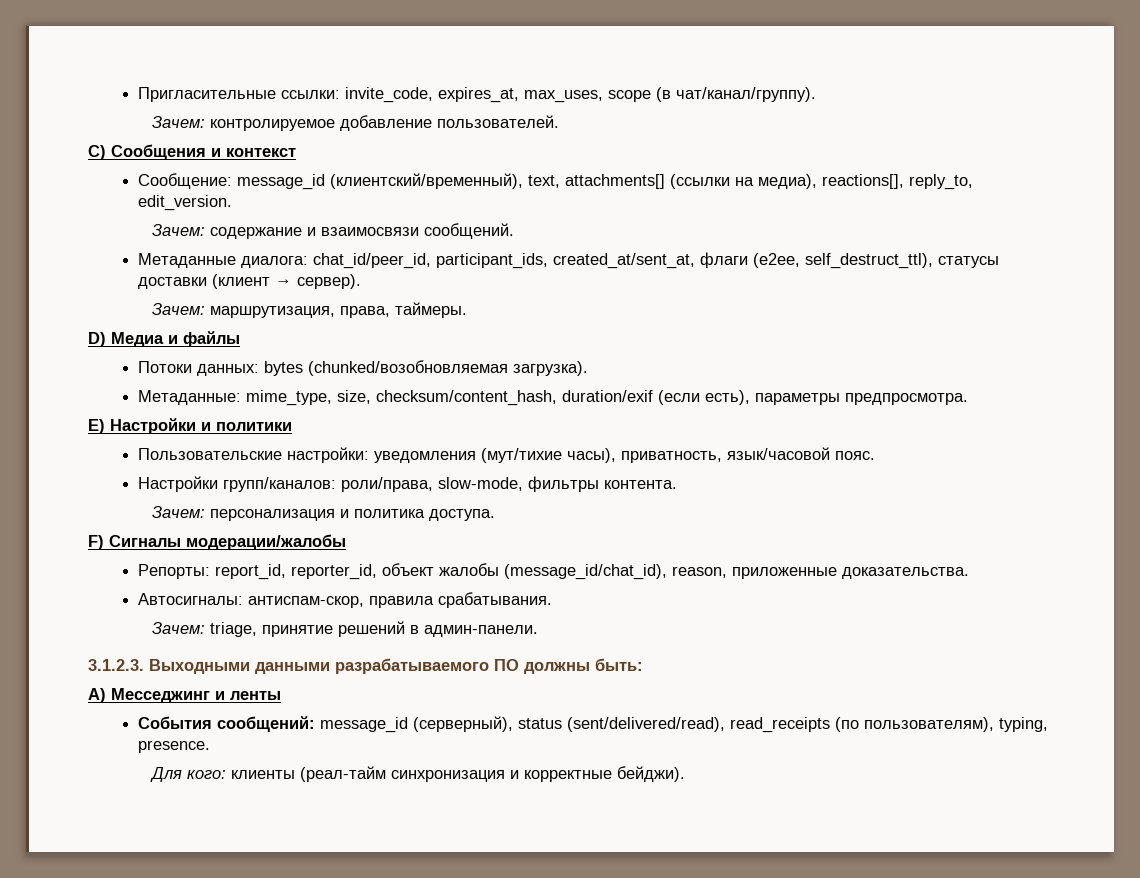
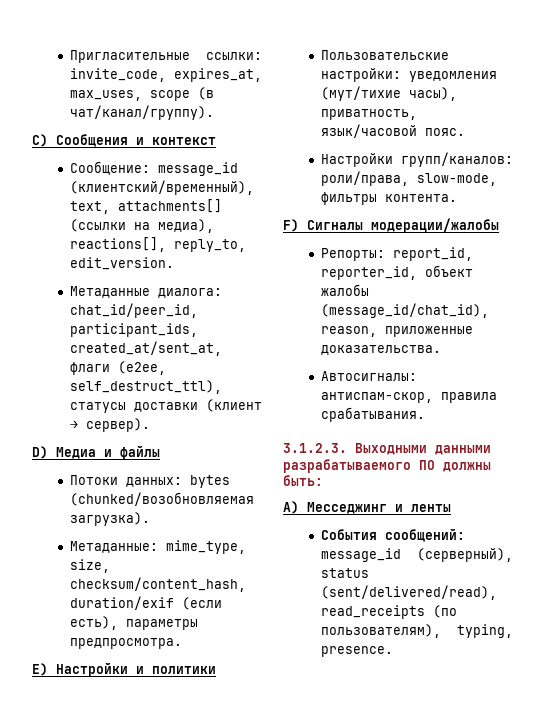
- Зачем: контролируемое добавление пользователей.
- Зачем: содержание и взаимосвязи сообщений.
- Зачем: маршрутизация, права, таймеры.
- Зачем: персонализация и политика доступа.
- Зачем: triage, принятие решений в админ-панели.
- Для кого: клиенты (реал-тайм синхронизация и корректные бейджи).

